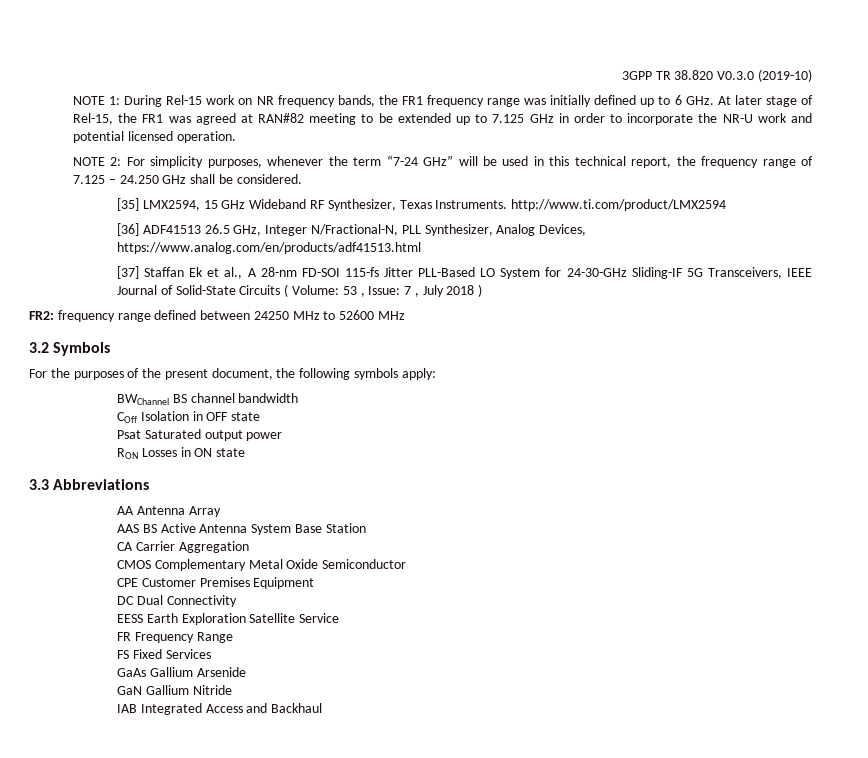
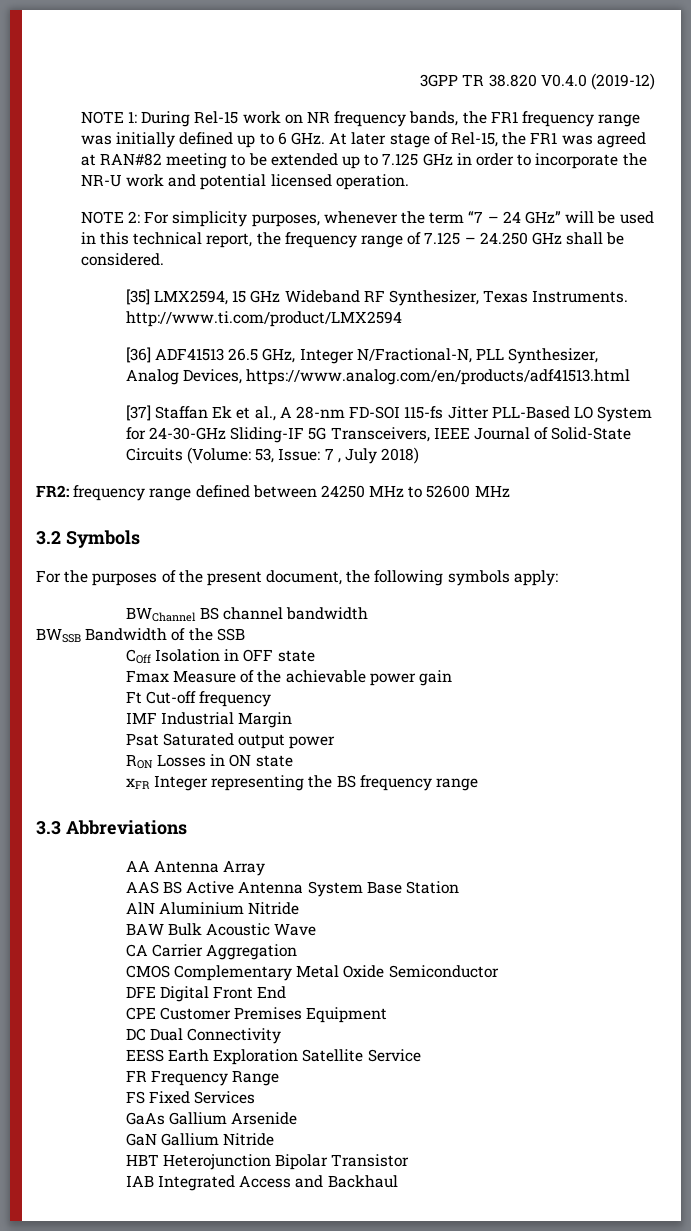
- 3GPP TR 38.820 V0.3.0 (2019-10)
+ 3GPP TR 38.820 V0.4.0 (2019-12)
- NOTE 2: For simplicity purposes, whenever the term “7-24 GHz” will be used in this technical report, the frequency range of 7.125 – 24.250 GHz shall be considered.
+ NOTE 2: For simplicity purposes, whenever the term “7 – 24 GHz” will be used in this technical report, the frequency range of 7.125 – 24.250 GHz shall be considered.
- [37] Staffan Ek et al., A 28-nm FD-SOI 115-fs Jitter PLL-Based LO System for 24-30-GHz Sliding-IF 5G Transceivers, IEEE Journal of Solid-State Circuits ( Volume: 53 , Issue: 7 , July 2018 )
+ [37] Staffan Ek et al., A 28-nm FD-SOI 115-fs Jitter PLL-Based LO System for 24-30-GHz Sliding-IF 5G Transceivers, IEEE Journal of Solid-State Circuits (Volume: 53, Issue: 7 , July 2018)
+ BWSSB Bandwidth of the SSB
+ Fmax Measure of the achievable power gain
+ Ft Cut-off frequency
+ IMF Industrial Margin
+ xFR Integer representing the BS frequency range
+ AlN Aluminium Nitride
+ BAW Bulk Acoustic Wave
+ DFE Digital Front End
+ HBT Heterojunction Bipolar Transistor

